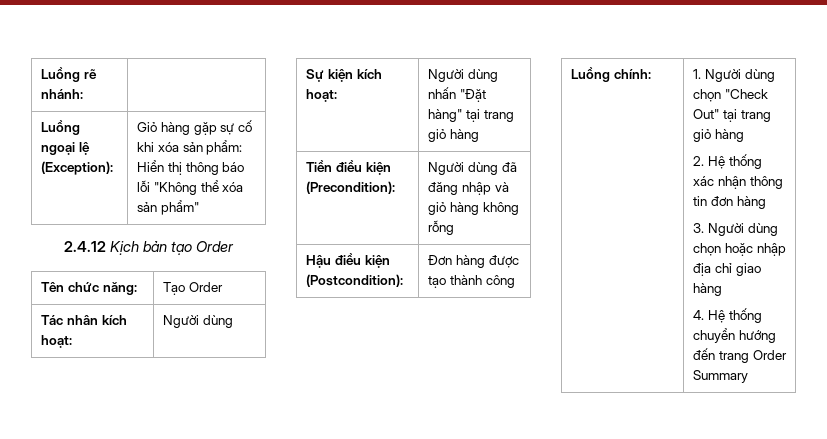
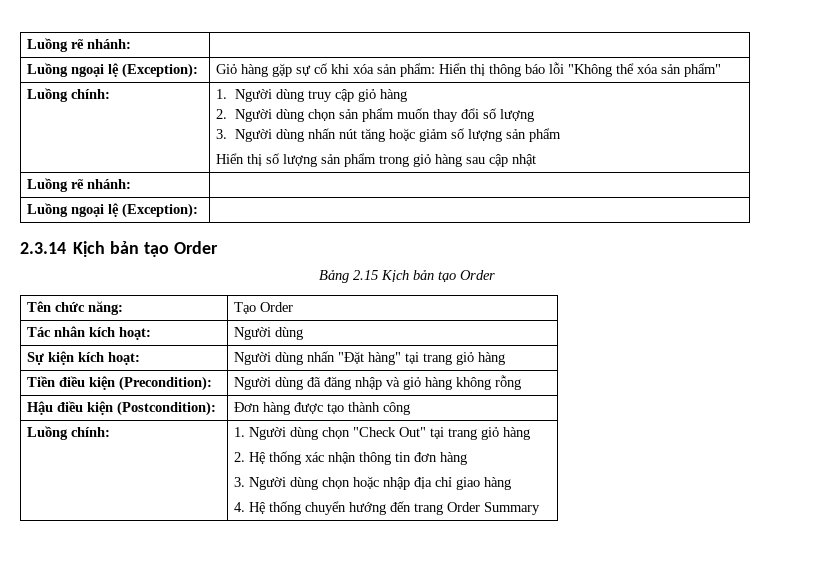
- 2.4.12 Kịch bản tạo Order
+ Luồng chính: | 1. Người dùng truy cập giỏ hàng
+ 2. Người dùng chọn sản phẩm muốn thay đổi số lượng
+ 3. Người dùng nhấn nút tăng hoặc giảm số lượng sản phẩm
+ Hiển thị số lượng sản phẩm trong giỏ hàng sau cập nhật
+ Luồng rẽ nhánh: |
+ Luồng ngoại lệ (Exception): |
+ 2.3.14 Kịch bản tạo Order
+ Bảng 2.15 Kịch bản tạo Order

